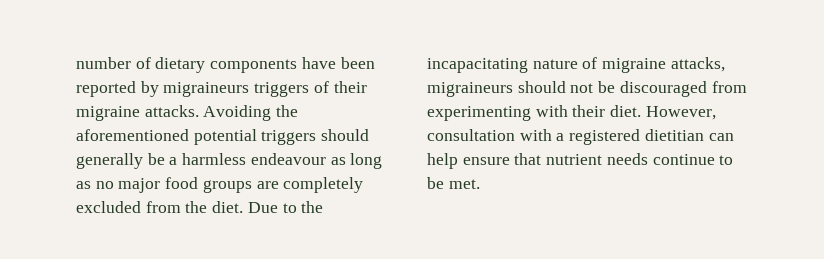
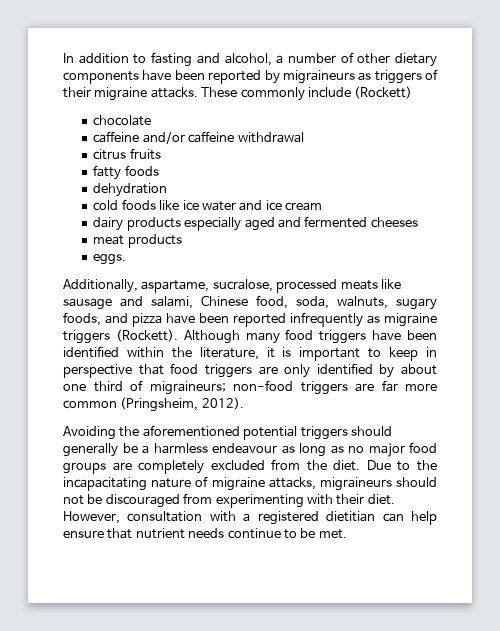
- number of dietary components have been reported by migraineurs triggers of their migraine attacks. Avoiding the aforementioned potential triggers should generally be a harmless endeavour as long as no major food groups are completely excluded from the diet.
+ In addition to fasting and alcohol, a number of other dietary components have been reported by migraineurs as triggers of their migraine attacks. These commonly include (Rockett)
+ chocolate
+ caffeine and/or caffeine withdrawal
+ citrus fruits
+ fatty foods
+ dehydration
+ cold foods like ice water and ice cream
+ dairy products especially aged and fermented cheeses
+ meat products
+ eggs.
+ Additionally, aspartame, sucralose, processed meats like sausage and salami, Chinese food, soda, walnuts, sugary foods, and pizza have been reported infrequently as migraine triggers (Rockett). Although many food triggers have been identified within the literature, it is important to keep in perspective that food triggers are only identified by about one third of migraineurs; non-food triggers are far more common (Pringsheim, 2012).
+ Avoiding the aforementioned potential triggers should generally be a harmless endeavour as long as no major food groups are completely excluded from the diet.

